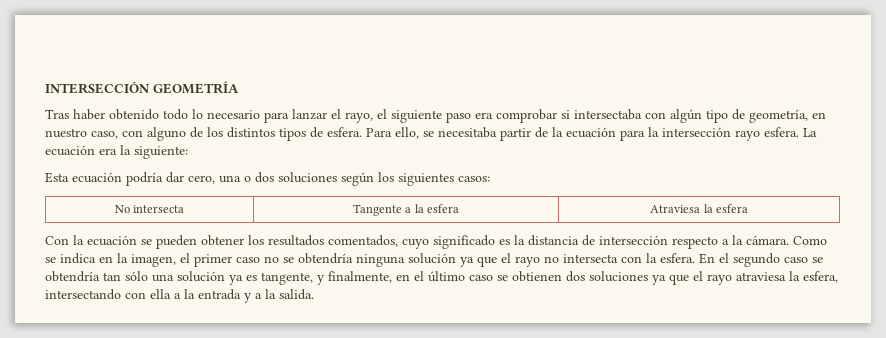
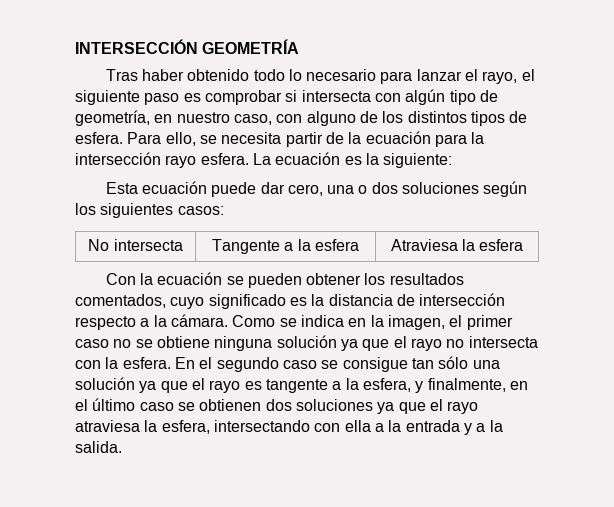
- Tras haber obtenido todo lo necesario para lanzar el rayo, el siguiente paso era comprobar si intersectaba con algún tipo de geometría, en nuestro caso, con alguno de los distintos tipos de esfera.
+ Tras haber obtenido todo lo necesario para lanzar el rayo, el siguiente paso es comprobar si intersecta con algún tipo de geometría, en nuestro caso, con alguno de los distintos tipos de esfera.
- Para ello, se necesitaba partir de la ecuación para la intersección rayo esfera.
+ Para ello, se necesita partir de la ecuación para la intersección rayo esfera.
- La ecuación era la siguiente:
+ La ecuación es la siguiente:
- Esta ecuación podría dar cero, una o dos soluciones según los siguientes casos:
+ Esta ecuación puede dar cero, una o dos soluciones según los siguientes casos:
- Como se indica en la imagen, el primer caso no se obtendría ninguna solución ya que el rayo no intersecta con la esfera.
+ Como se indica en la imagen, el primer caso no se obtiene ninguna solución ya que el rayo no intersecta con la esfera.
- En el segundo caso se obtendría tan sólo una solución ya es tangente, y finalmente, en el último caso se obtienen dos soluciones ya que el rayo atraviesa la esfera, intersectando con ella a la entrada y a la salida.
+ En el segundo caso se consigue tan sólo una solución ya que el rayo es tangente a la esfera, y finalmente, en el último caso se obtienen dos soluciones ya que el rayo atraviesa la esfera, intersectando con ella a la entrada y a la salida.

